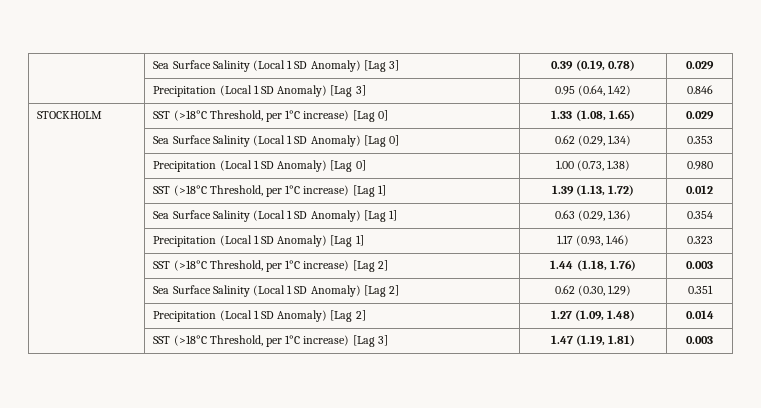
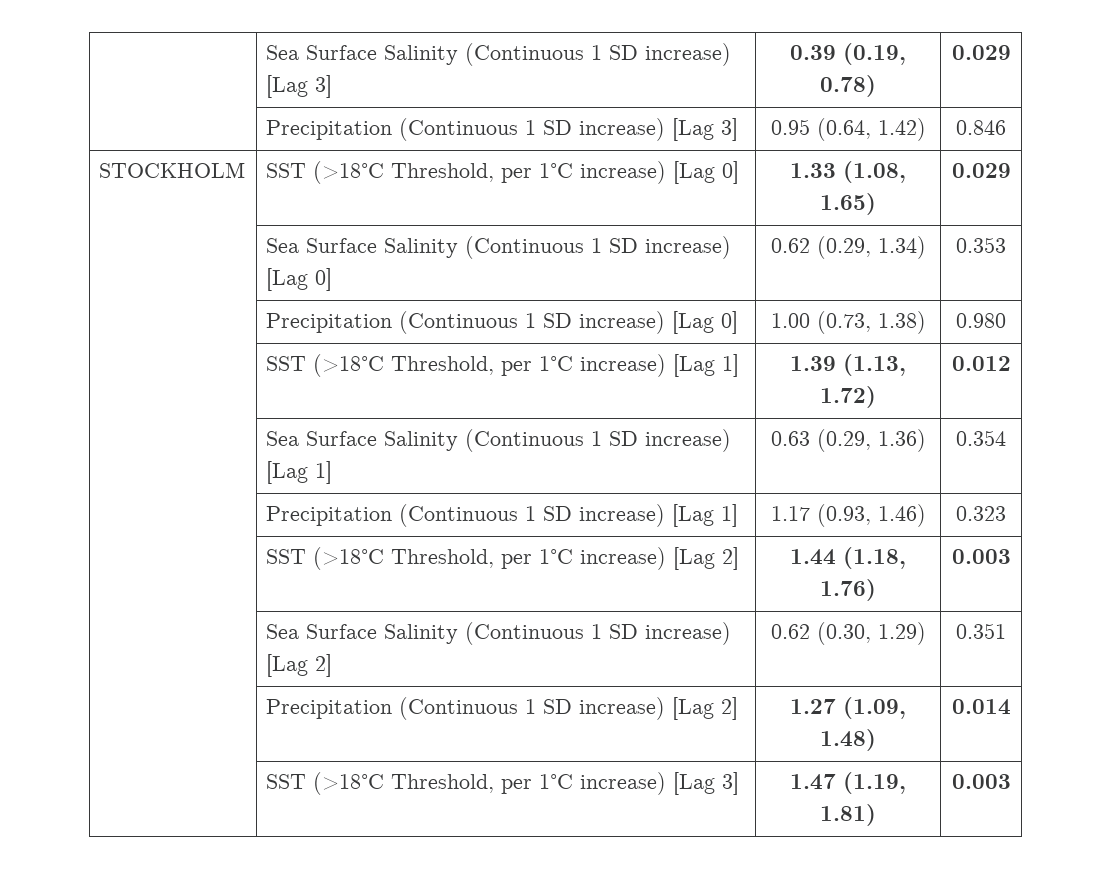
- | Sea Surface Salinity (Local 1 SD Anomaly) [Lag 3] | 0.39 (0.19, 0.78) | 0.029
+ | Sea Surface Salinity (Continuous 1 SD increase) [Lag 3] | 0.39 (0.19, 0.78) | 0.029
- | Precipitation (Local 1 SD Anomaly) [Lag 3] | 0.95 (0.64, 1.42) | 0.846
+ | Precipitation (Continuous 1 SD increase) [Lag 3] | 0.95 (0.64, 1.42) | 0.846
- | Sea Surface Salinity (Local 1 SD Anomaly) [Lag 0] | 0.62 (0.29, 1.34) | 0.353
+ | Sea Surface Salinity (Continuous 1 SD increase) [Lag 0] | 0.62 (0.29, 1.34) | 0.353
- | Precipitation (Local 1 SD Anomaly) [Lag 0] | 1.00 (0.73, 1.38) | 0.980
+ | Precipitation (Continuous 1 SD increase) [Lag 0] | 1.00 (0.73, 1.38) | 0.980
- | Sea Surface Salinity (Local 1 SD Anomaly) [Lag 1] | 0.63 (0.29, 1.36) | 0.354
+ | Sea Surface Salinity (Continuous 1 SD increase) [Lag 1] | 0.63 (0.29, 1.36) | 0.354
- | Precipitation (Local 1 SD Anomaly) [Lag 1] | 1.17 (0.93, 1.46) | 0.323
+ | Precipitation (Continuous 1 SD increase) [Lag 1] | 1.17 (0.93, 1.46) | 0.323
- | Sea Surface Salinity (Local 1 SD Anomaly) [Lag 2] | 0.62 (0.30, 1.29) | 0.351
+ | Sea Surface Salinity (Continuous 1 SD increase) [Lag 2] | 0.62 (0.30, 1.29) | 0.351
- | Precipitation (Local 1 SD Anomaly) [Lag 2] | 1.27 (1.09, 1.48) | 0.014
+ | Precipitation (Continuous 1 SD increase) [Lag 2] | 1.27 (1.09, 1.48) | 0.014

